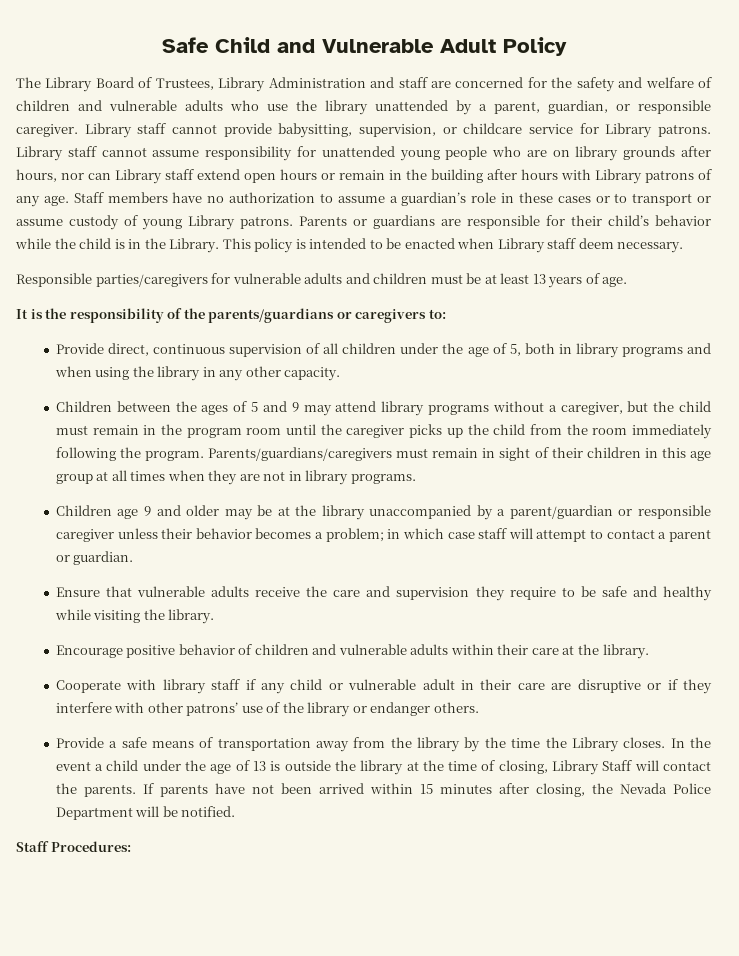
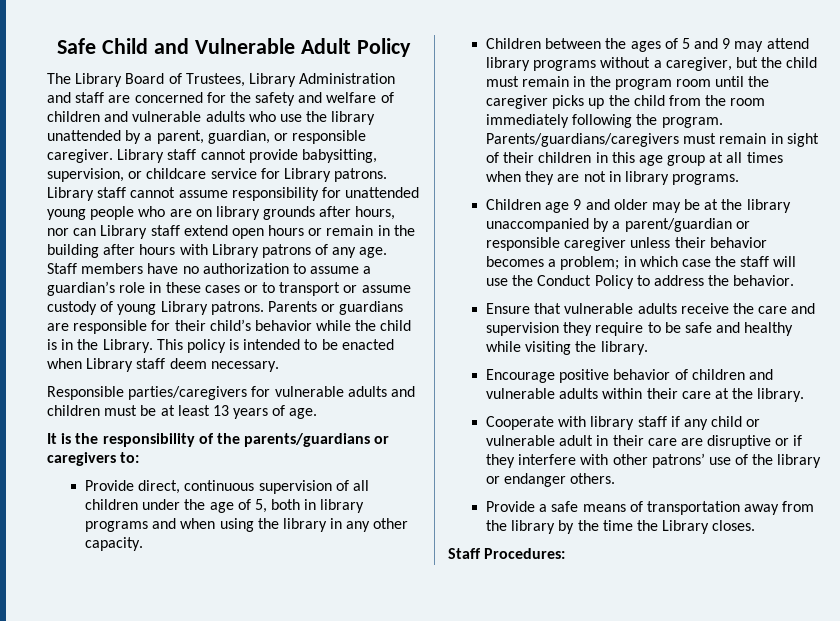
- Children age 9 and older may be at the library unaccompanied by a parent/guardian or responsible caregiver unless their behavior becomes a problem; in which case staff will attempt to contact a parent or guardian.
+ Children age 9 and older may be at the library unaccompanied by a parent/guardian or responsible caregiver unless their behavior becomes a problem; in which case the staff will use the Conduct Policy to address the behavior.
- In the event a child under the age of 13 is outside the library at the time of closing, Library Staff will contact the parents. If parents have not been arrived within 15 minutes after closing, the Nevada Police Department will be notified.

